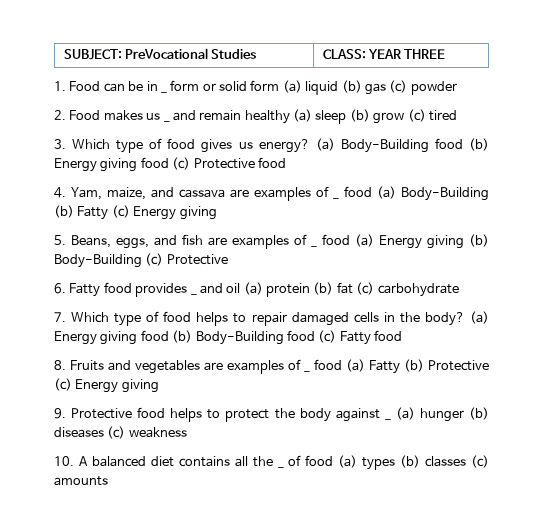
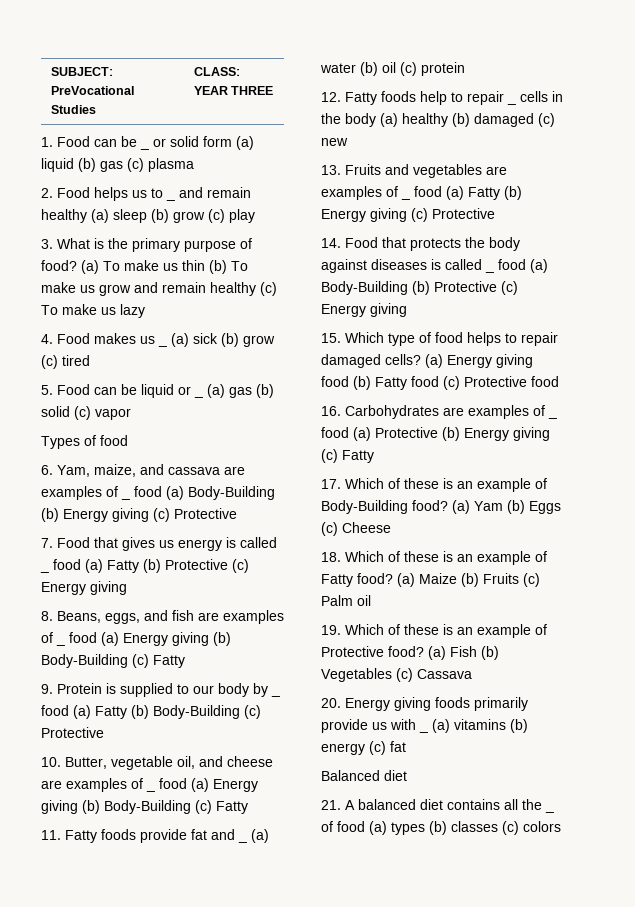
- 1. Food can be in _ form or solid form (a) liquid (b) gas (c) powder
+ 1. Food can be _ or solid form (a) liquid (b) gas (c) plasma
- 2. Food makes us _ and remain healthy (a) sleep (b) grow (c) tired
- 3. Which type of food gives us energy? (a) Body-Building food (b) Energy giving food (c) Protective food
- 4. Yam, maize, and cassava are examples of _ food (a) Body-Building (b) Fatty (c) Energy giving
- 5. Beans, eggs, and fish are examples of _ food (a) Energy giving (b) Body-Building (c) Protective
- 6. Fatty food provides _ and oil (a) protein (b) fat (c) carbohydrate
- 7. Which type of food helps to repair damaged cells in the body? (a) Energy giving food (b) Body-Building food (c) Fatty food
- 8. Fruits and vegetables are examples of _ food (a) Fatty (b) Protective (c) Energy giving
- 9. Protective food helps to protect the body against _ (a) hunger (b) diseases (c) weakness
- 10. A balanced diet contains all the _ of food (a) types (b) classes (c) amounts
+ 2. Food helps us to _ and remain healthy (a) sleep (b) grow (c) play
+ 3. What is the primary purpose of food? (a) To make us thin (b) To make us grow and remain healthy (c) To make us lazy
+ 4. Food makes us _ (a) sick (b) grow (c) tired
+ 5. Food can be liquid or _ (a) gas (b) solid (c) vapor
+ Types of food
+ 6. Yam, maize, and cassava are examples of _ food (a) Body-Building (b) Energy giving (c) Protective
+ 7. Food that gives us energy is called _ food (a) Fatty (b) Protective (c) Energy giving
+ 8. Beans, eggs, and fish are examples of _ food (a) Energy giving (b) Body-Building (c) Fatty
+ 9. Protein is supplied to our body by _ food (a) Fatty (b) Body-Building (c) Protective
+ 10. Butter, vegetable oil, and cheese are examples of _ food (a) Energy giving (b) Body-Building (c) Fatty
+ 11. Fatty foods provide fat and _ (a) water (b) oil (c) protein
+ 12. Fatty foods help to repair _ cells in the body (a) healthy (b) damaged (c) new
+ 13. Fruits and vegetables are examples of _ food (a) Fatty (b) Energy giving (c) Protective
+ 14. Food that protects the body against diseases is called _ food (a) Body-Building (b) Protective (c) Energy giving
+ 15. Which type of food helps to repair damaged cells? (a) Energy giving food (b) Fatty food (c) Protective food
+ 16. Carbohydrates are examples of _ food (a) Protective (b) Energy giving (c) Fatty
+ 17. Which of these is an example of Body-Building food? (a) Yam (b) Eggs (c) Cheese
+ 18. Which of these is an example of Fatty food? (a) Maize (b) Fruits (c) Palm oil
+ 19. Which of these is an example of Protective food? (a) Fish (b) Vegetables (c) Cassava
+ 20. Energy giving foods primarily provide us with _ (a) vitamins (b) energy (c) fat
+ Balanced diet
+ 21. A balanced diet contains all the _ of food (a) types (b) classes (c) colors

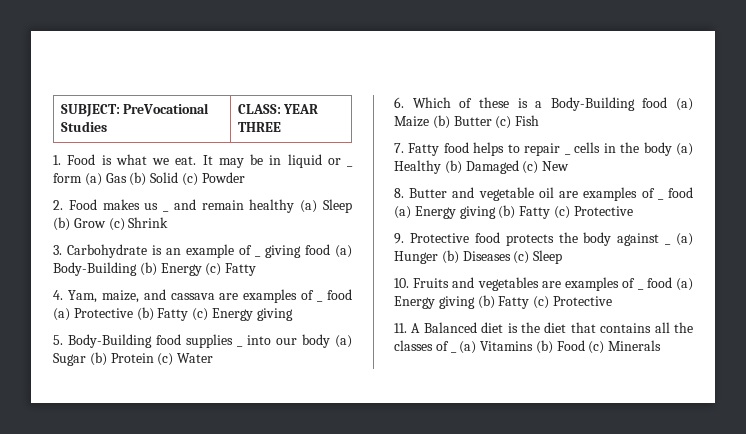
- 1. Food can be _ or solid form (a) liquid (b) gas (c) plasma
+ 1. Food is what we eat. It may be in liquid or _ form (a) Gas (b) Solid (c) Powder
- 2. Food helps us to _ and remain healthy (a) sleep (b) grow (c) play
- 3. What is the primary purpose of food? (a) To make us thin (b) To make us grow and remain healthy (c) To make us lazy
- 4. Food makes us _ (a) sick (b) grow (c) tired
- 5. Food can be liquid or _ (a) gas (b) solid (c) vapor
- Types of food
- 6. Yam, maize, and cassava are examples of _ food (a) Body-Building (b) Energy giving (c) Protective
- 7. Food that gives us energy is called _ food (a) Fatty (b) Protective (c) Energy giving
- 8. Beans, eggs, and fish are examples of _ food (a) Energy giving (b) Body-Building (c) Fatty
- 9. Protein is supplied to our body by _ food (a) Fatty (b) Body-Building (c) Protective
- 10. Butter, vegetable oil, and cheese are examples of _ food (a) Energy giving (b) Body-Building (c) Fatty
- 11. Fatty foods provide fat and _ (a) water (b) oil (c) protein
- 12. Fatty foods help to repair _ cells in the body (a) healthy (b) damaged (c) new
- 13. Fruits and vegetables are examples of _ food (a) Fatty (b) Energy giving (c) Protective
- 14. Food that protects the body against diseases is called _ food (a) Body-Building (b) Protective (c) Energy giving
- 15. Which type of food helps to repair damaged cells? (a) Energy giving food (b) Fatty food (c) Protective food
- 16. Carbohydrates are examples of _ food (a) Protective (b) Energy giving (c) Fatty
- 17. Which of these is an example of Body-Building food? (a) Yam (b) Eggs (c) Cheese
- 18. Which of these is an example of Fatty food? (a) Maize (b) Fruits (c) Palm oil
- 19. Which of these is an example of Protective food? (a) Fish (b) Vegetables (c) Cassava
- 20. Energy giving foods primarily provide us with _ (a) vitamins (b) energy (c) fat
- Balanced diet
- 21. A balanced diet contains all the _ of food (a) types (b) classes (c) colors
+ 2. Food makes us _ and remain healthy (a) Sleep (b) Grow (c) Shrink
+ 3. Carbohydrate is an example of _ giving food (a) Body-Building (b) Energy (c) Fatty
+ 4. Yam, maize, and cassava are examples of _ food (a) Protective (b) Fatty (c) Energy giving
+ 5. Body-Building food supplies _ into our body (a) Sugar (b) Protein (c) Water
+ 6. Which of these is a Body-Building food (a) Maize (b) Butter (c) Fish
+ 7. Fatty food helps to repair _ cells in the body (a) Healthy (b) Damaged (c) New
+ 8. Butter and vegetable oil are examples of _ food (a) Energy giving (b) Fatty (c) Protective
+ 9. Protective food protects the body against _ (a) Hunger (b) Diseases (c) Sleep
+ 10. Fruits and vegetables are examples of _ food (a) Energy giving (b) Fatty (c) Protective
+ 11. A Balanced diet is the diet that contains all the classes of _ (a) Vitamins (b) Food (c) Minerals

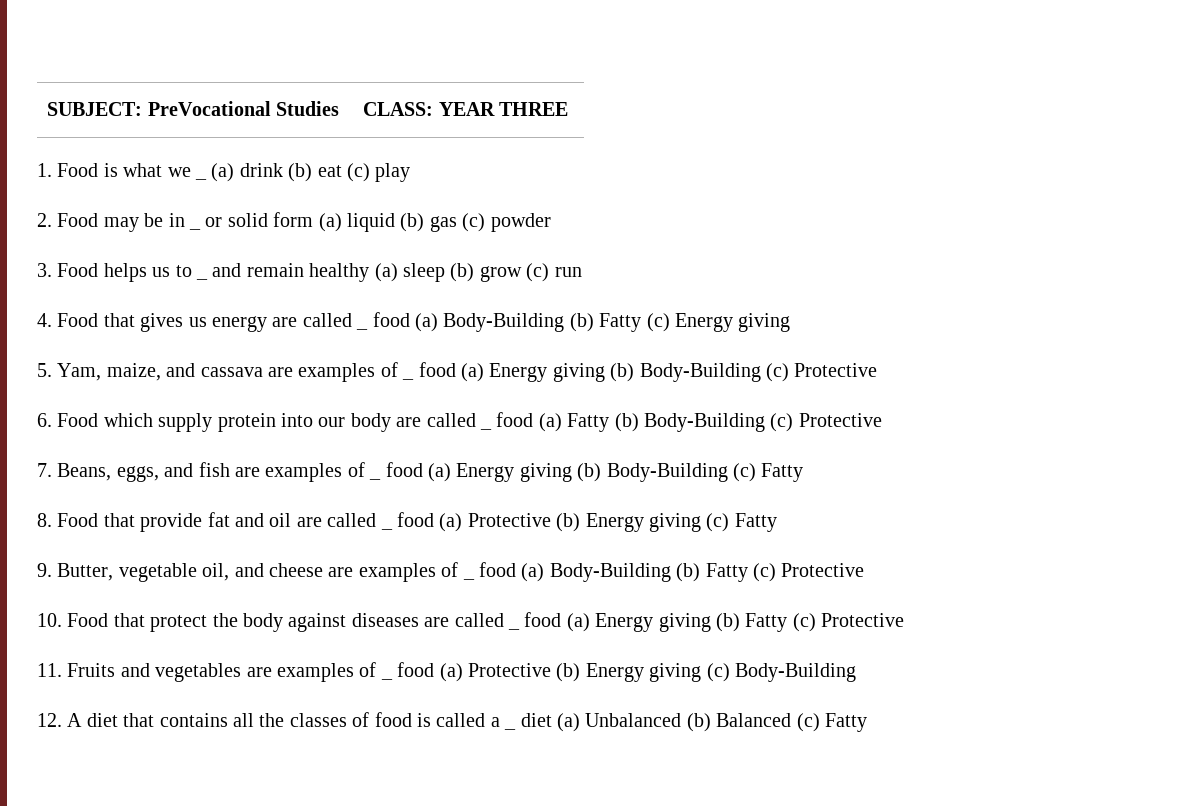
- 1. Food is what we eat. It may be in liquid or _ form (a) Gas (b) Solid (c) Powder
- 2. Food makes us _ and remain healthy (a) Sleep (b) Grow (c) Shrink
- 3. Carbohydrate is an example of _ giving food (a) Body-Building (b) Energy (c) Fatty
- 4. Yam, maize, and cassava are examples of _ food (a) Protective (b) Fatty (c) Energy giving
- 5. Body-Building food supplies _ into our body (a) Sugar (b) Protein (c) Water
- 6. Which of these is a Body-Building food (a) Maize (b) Butter (c) Fish
- 7. Fatty food helps to repair _ cells in the body (a) Healthy (b) Damaged (c) New
- 8. Butter and vegetable oil are examples of _ food (a) Energy giving (b) Fatty (c) Protective
- 9. Protective food protects the body against _ (a) Hunger (b) Diseases (c) Sleep
- 10. Fruits and vegetables are examples of _ food (a) Energy giving (b) Fatty (c) Protective
+ 1. Food is what we _ (a) drink (b) eat (c) play
+ 2. Food may be in _ or solid form (a) liquid (b) gas (c) powder
+ 3. Food helps us to _ and remain healthy (a) sleep (b) grow (c) run
+ 4. Food that gives us energy are called _ food (a) Body-Building (b) Fatty (c) Energy giving
+ 5. Yam, maize, and cassava are examples of _ food (a) Energy giving (b) Body-Building (c) Protective
+ 6. Food which supply protein into our body are called _ food (a) Fatty (b) Body-Building (c) Protective
+ 7. Beans, eggs, and fish are examples of _ food (a) Energy giving (b) Body-Building (c) Fatty
+ 8. Food that provide fat and oil are called _ food (a) Protective (b) Energy giving (c) Fatty
+ 9. Butter, vegetable oil, and cheese are examples of _ food (a) Body-Building (b) Fatty (c) Protective
+ 10. Food that protect the body against diseases are called _ food (a) Energy giving (b) Fatty (c) Protective
- 11. A Balanced diet is the diet that contains all the classes of _ (a) Vitamins (b) Food (c) Minerals
+ 11. Fruits and vegetables are examples of _ food (a) Protective (b) Energy giving (c) Body-Building
+ 12. A diet that contains all the classes of food is called a _ diet (a) Unbalanced (b) Balanced (c) Fatty

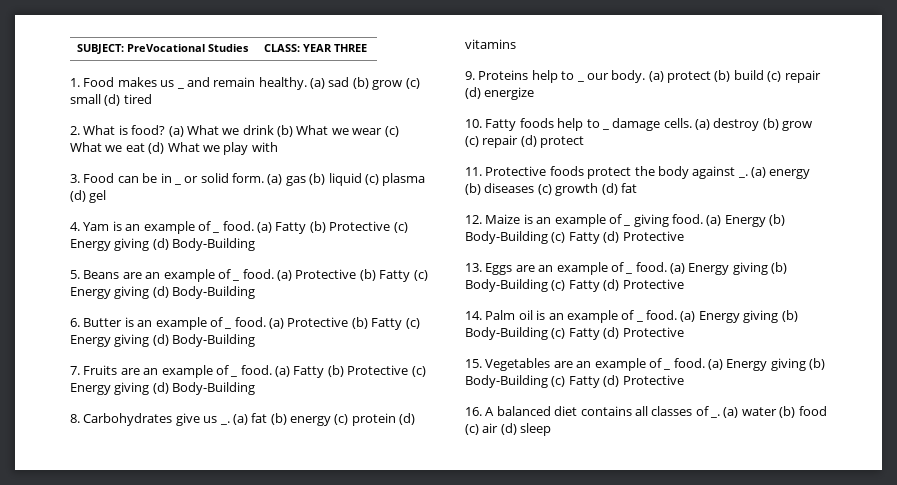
- 1. Food is what we _ (a) drink (b) eat (c) play
- 2. Food may be in _ or solid form (a) liquid (b) gas (c) powder
- 3. Food helps us to _ and remain healthy (a) sleep (b) grow (c) run
- 4. Food that gives us energy are called _ food (a) Body-Building (b) Fatty (c) Energy giving
- 5. Yam, maize, and cassava are examples of _ food (a) Energy giving (b) Body-Building (c) Protective
- 6. Food which supply protein into our body are called _ food (a) Fatty (b) Body-Building (c) Protective
- 7. Beans, eggs, and fish are examples of _ food (a) Energy giving (b) Body-Building (c) Fatty
- 8. Food that provide fat and oil are called _ food (a) Protective (b) Energy giving (c) Fatty
- 9. Butter, vegetable oil, and cheese are examples of _ food (a) Body-Building (b) Fatty (c) Protective
- 10. Food that protect the body against diseases are called _ food (a) Energy giving (b) Fatty (c) Protective
- 11. Fruits and vegetables are examples of _ food (a) Protective (b) Energy giving (c) Body-Building
- 12. A diet that contains all the classes of food is called a _ diet (a) Unbalanced (b) Balanced (c) Fatty
+ 1. Food makes us _ and remain healthy. (a) sad (b) grow (c) small (d) tired
+ 2. What is food? (a) What we drink (b) What we wear (c) What we eat (d) What we play with
+ 3. Food can be in _ or solid form. (a) gas (b) liquid (c) plasma (d) gel
+ 4. Yam is an example of _ food. (a) Fatty (b) Protective (c) Energy giving (d) Body-Building
+ 5. Beans are an example of _ food. (a) Protective (b) Fatty (c) Energy giving (d) Body-Building
+ 6. Butter is an example of _ food. (a) Protective (b) Fatty (c) Energy giving (d) Body-Building
+ 7. Fruits are an example of _ food. (a) Fatty (b) Protective (c) Energy giving (d) Body-Building
+ 8. Carbohydrates give us _. (a) fat (b) energy (c) protein (d) vitamins
+ 9. Proteins help to _ our body. (a) protect (b) build (c) repair (d) energize
+ 10. Fatty foods help to _ damage cells. (a) destroy (b) grow (c) repair (d) protect
+ 11. Protective foods protect the body against _. (a) energy (b) diseases (c) growth (d) fat
+ 12. Maize is an example of _ giving food. (a) Energy (b) Body-Building (c) Fatty (d) Protective
+ 13. Eggs are an example of _ food. (a) Energy giving (b) Body-Building (c) Fatty (d) Protective
+ 14. Palm oil is an example of _ food. (a) Energy giving (b) Body-Building (c) Fatty (d) Protective
+ 15. Vegetables are an example of _ food. (a) Energy giving (b) Body-Building (c) Fatty (d) Protective
+ 16. A balanced diet contains all classes of _. (a) water (b) food (c) air (d) sleep

